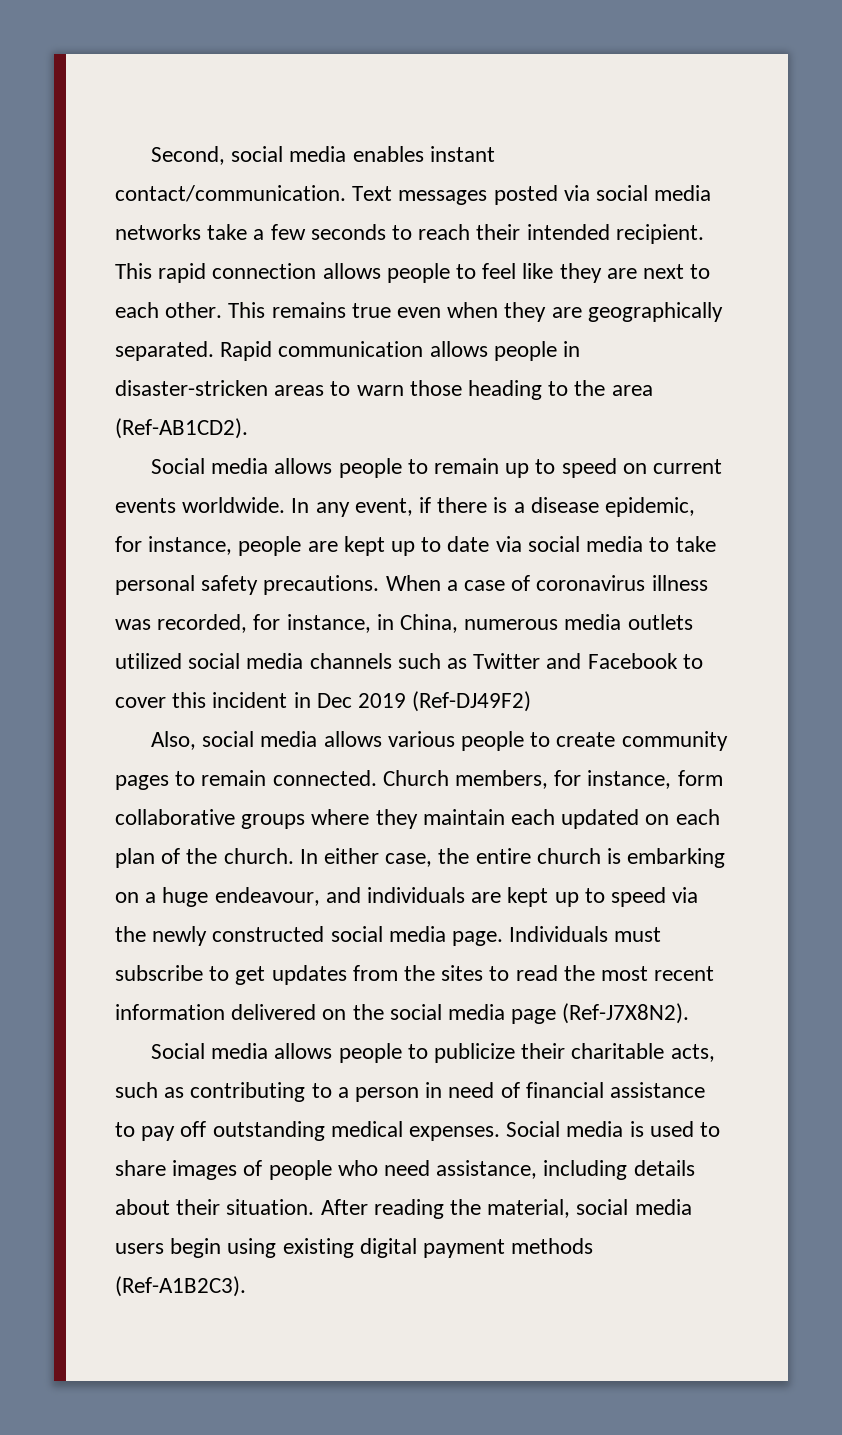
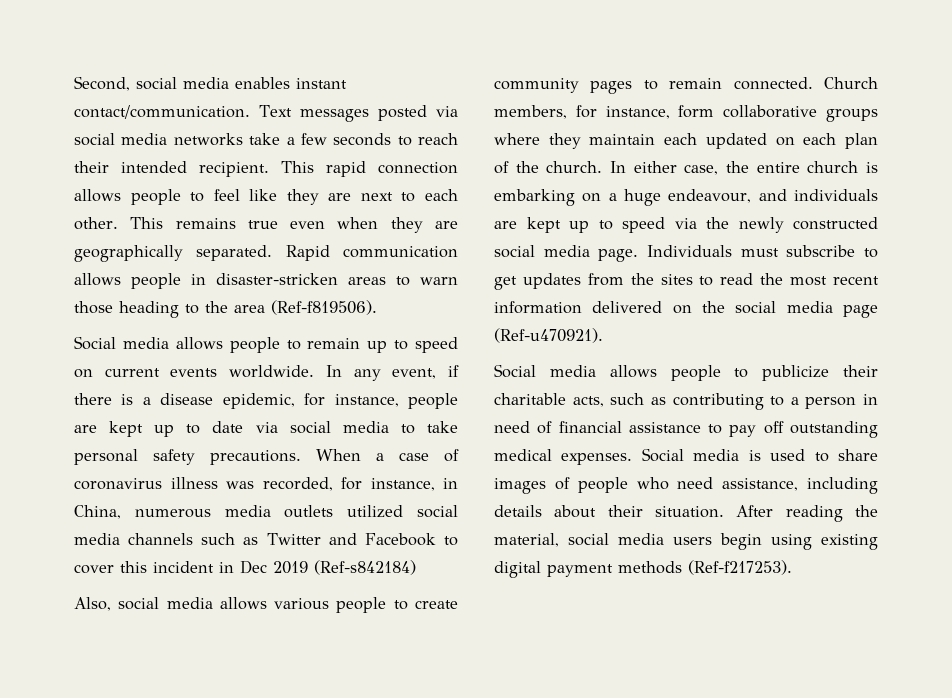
- Rapid communication allows people in disaster-stricken areas to warn those heading to the area (Ref-AB1CD2).
+ Rapid communication allows people in disaster-stricken areas to warn those heading to the area (Ref-f819506).
- When a case of coronavirus illness was recorded, for instance, in China, numerous media outlets utilized social media channels such as Twitter and Facebook to cover this incident in Dec 2019 (Ref-DJ49F2)
+ When a case of coronavirus illness was recorded, for instance, in China, numerous media outlets utilized social media channels such as Twitter and Facebook to cover this incident in Dec 2019 (Ref-s842184)
- Individuals must subscribe to get updates from the sites to read the most recent information delivered on the social media page (Ref-J7X8N2).
+ Individuals must subscribe to get updates from the sites to read the most recent information delivered on the social media page (Ref-u470921).
- After reading the material, social media users begin using existing digital payment methods (Ref-A1B2C3).
+ After reading the material, social media users begin using existing digital payment methods (Ref-f217253).

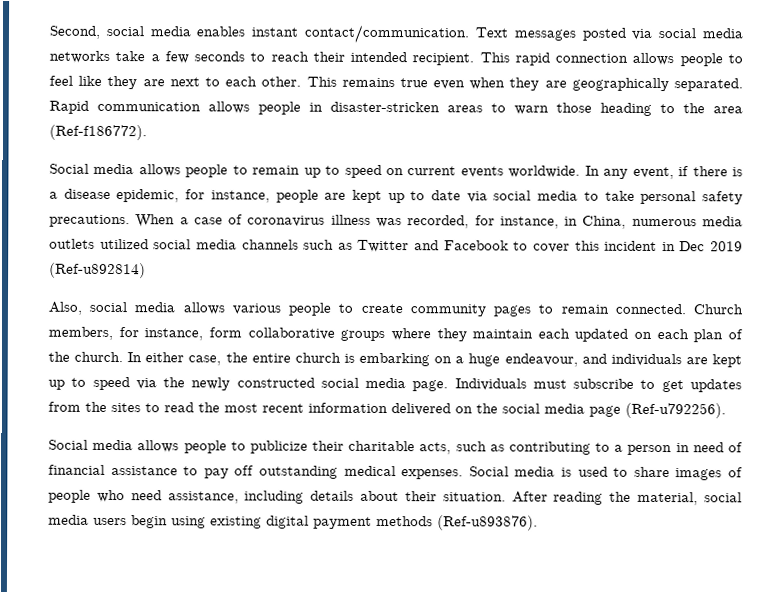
- Rapid communication allows people in disaster-stricken areas to warn those heading to the area (Ref-f819506).
+ Rapid communication allows people in disaster-stricken areas to warn those heading to the area (Ref-f186772).
- When a case of coronavirus illness was recorded, for instance, in China, numerous media outlets utilized social media channels such as Twitter and Facebook to cover this incident in Dec 2019 (Ref-s842184)
+ When a case of coronavirus illness was recorded, for instance, in China, numerous media outlets utilized social media channels such as Twitter and Facebook to cover this incident in Dec 2019 (Ref-u892814)
- Individuals must subscribe to get updates from the sites to read the most recent information delivered on the social media page (Ref-u470921).
+ Individuals must subscribe to get updates from the sites to read the most recent information delivered on the social media page (Ref-u792256).
- After reading the material, social media users begin using existing digital payment methods (Ref-f217253).
+ After reading the material, social media users begin using existing digital payment methods (Ref-u893876).

